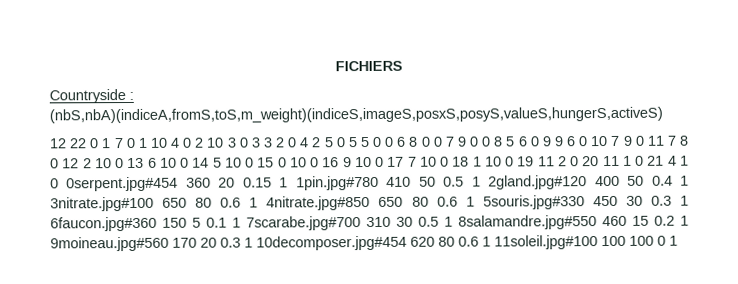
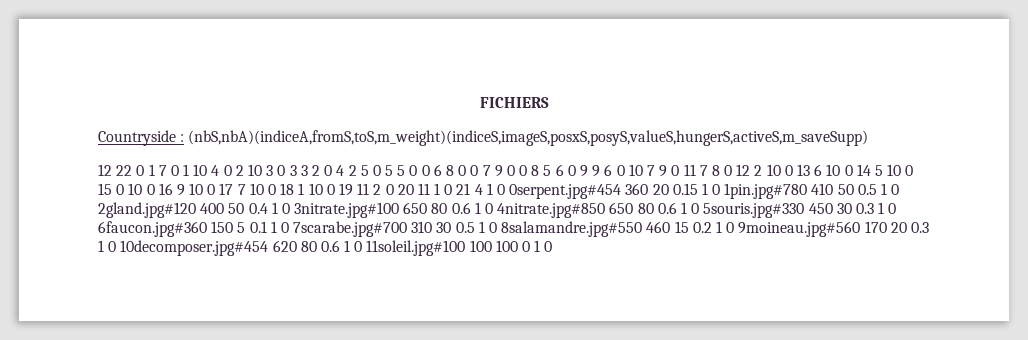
- Countryside : (nbS,nbA)(indiceA,fromS,toS,m_weight)(indiceS,imageS,posxS,posyS,valueS,hungerS,activeS)
+ Countryside : (nbS,nbA)(indiceA,fromS,toS,m_weight)(indiceS,imageS,posxS,posyS,valueS,hungerS,activeS,m_saveSupp)
- 12 22 0 1 7 0 1 10 4 0 2 10 3 0 3 3 2 0 4 2 5 0 5 5 0 0 6 8 0 0 7 9 0 0 8 5 6 0 9 9 6 0 10 7 9 0 11 7 8 0 12 2 10 0 13 6 10 0 14 5 10 0 15 0 10 0 16 9 10 0 17 7 10 0 18 1 10 0 19 11 2 0 20 11 1 0 21 4 1 0 0serpent.jpg#454 360 20 0.15 1 1pin.jpg#780 410 50 0.5 1 2gland.jpg#120 400 50 0.4 1 3nitrate.jpg#100 650 80 0.6 1 4nitrate.jpg#850 650 80 0.6 1 5souris.jpg#330 450 30 0.3 1 6faucon.jpg#360 150 5 0.1 1 7scarabe.jpg#700 310 30 0.5 1 8salamandre.jpg#550 460 15 0.2 1 9moineau.jpg#560 170 20 0.3 1 10decomposer.jpg#454 620 80 0.6 1 11soleil.jpg#100 100 100 0 1
+ 12 22 0 1 7 0 1 10 4 0 2 10 3 0 3 3 2 0 4 2 5 0 5 5 0 0 6 8 0 0 7 9 0 0 8 5 6 0 9 9 6 0 10 7 9 0 11 7 8 0 12 2 10 0 13 6 10 0 14 5 10 0 15 0 10 0 16 9 10 0 17 7 10 0 18 1 10 0 19 11 2 0 20 11 1 0 21 4 1 0 0serpent.jpg#454 360 20 0.15 1 0 1pin.jpg#780 410 50 0.5 1 0 2gland.jpg#120 400 50 0.4 1 0 3nitrate.jpg#100 650 80 0.6 1 0 4nitrate.jpg#850 650 80 0.6 1 0 5souris.jpg#330 450 30 0.3 1 0 6faucon.jpg#360 150 5 0.1 1 0 7scarabe.jpg#700 310 30 0.5 1 0 8salamandre.jpg#550 460 15 0.2 1 0 9moineau.jpg#560 170 20 0.3 1 0 10decomposer.jpg#454 620 80 0.6 1 0 11soleil.jpg#100 100 100 0 1 0

